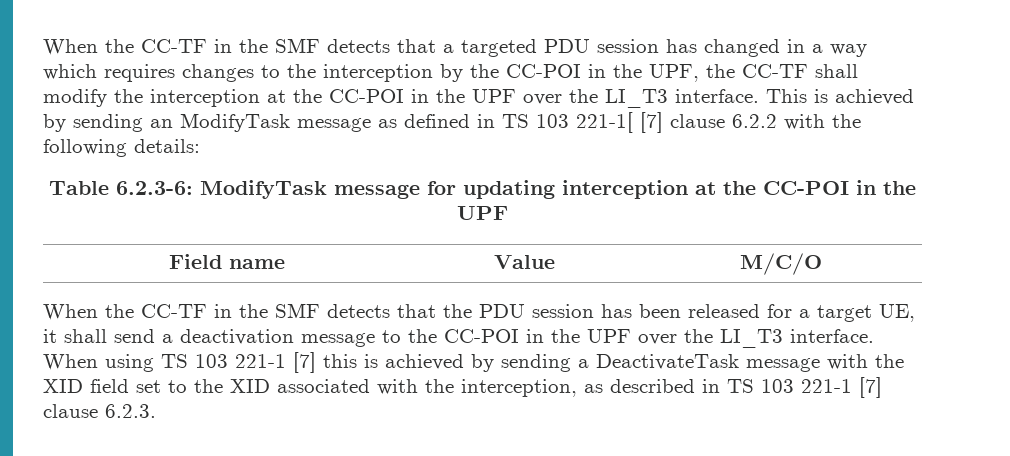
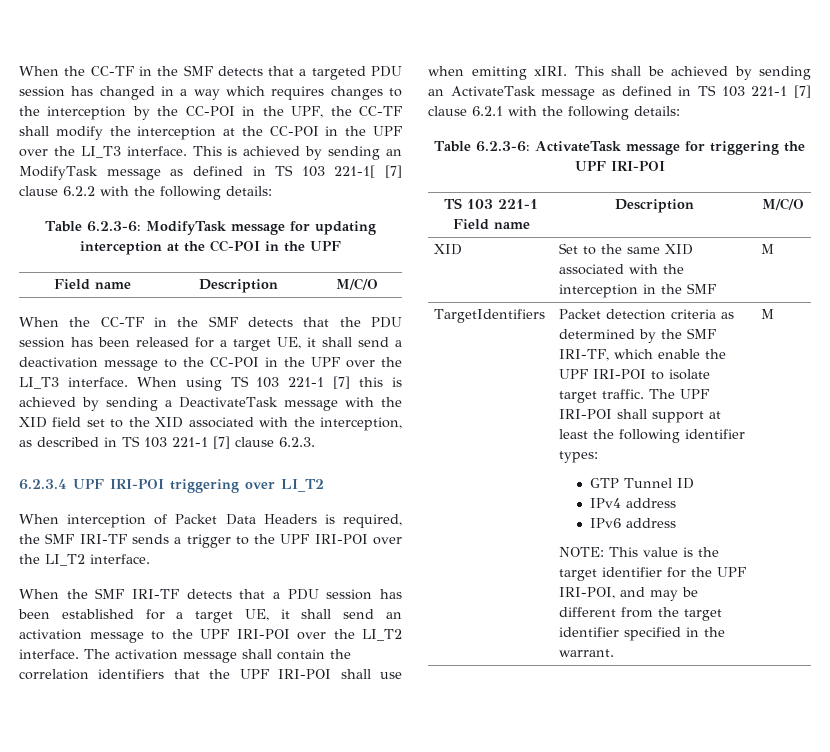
  Table 6.2.3-6: ModifyTask message for updating interception at the CC-POI in the UPF
- Field name | Value | M/C/O
+ Field name | Description | M/C/O
+ 6.2.3.4 UPF IRI-POI triggering over LI_T2
+ When interception of Packet Data Headers is required, the SMF IRI-TF sends a trigger to the UPF IRI-POI over the LI_T2 interface.
+ When the SMF IRI-TF detects that a PDU session has been established for a target UE, it shall send an activation message to the UPF IRI-POI over the LI_T2 interface. The activation message shall contain the correlation identifiers that the UPF IRI-POI shall use when emitting xIRI. This shall be achieved by sending an ActivateTask message as defined in TS 103 221-1 [7] clause 6.2.1 with the following details:
+ Table 6.2.3-6: ActivateTask message for triggering the UPF IRI-POI
+ TS 103 221-1 Field name | Description | M/C/O
+ XID | Set to the same XID associated with the interception in the SMF | M
+ TargetIdentifiers | Packet detection criteria as determined by the SMF IRI-TF, which enable the UPF IRI-POI to isolate target traffic. The UPF IRI-POI shall support at least the following identifier types:
+ GTP Tunnel ID
+ IPv4 address
+ IPv6 address
+ NOTE: This value is the target identifier for the UPF IRI-POI, and may be different from the target identifier specified in the warrant. | M

